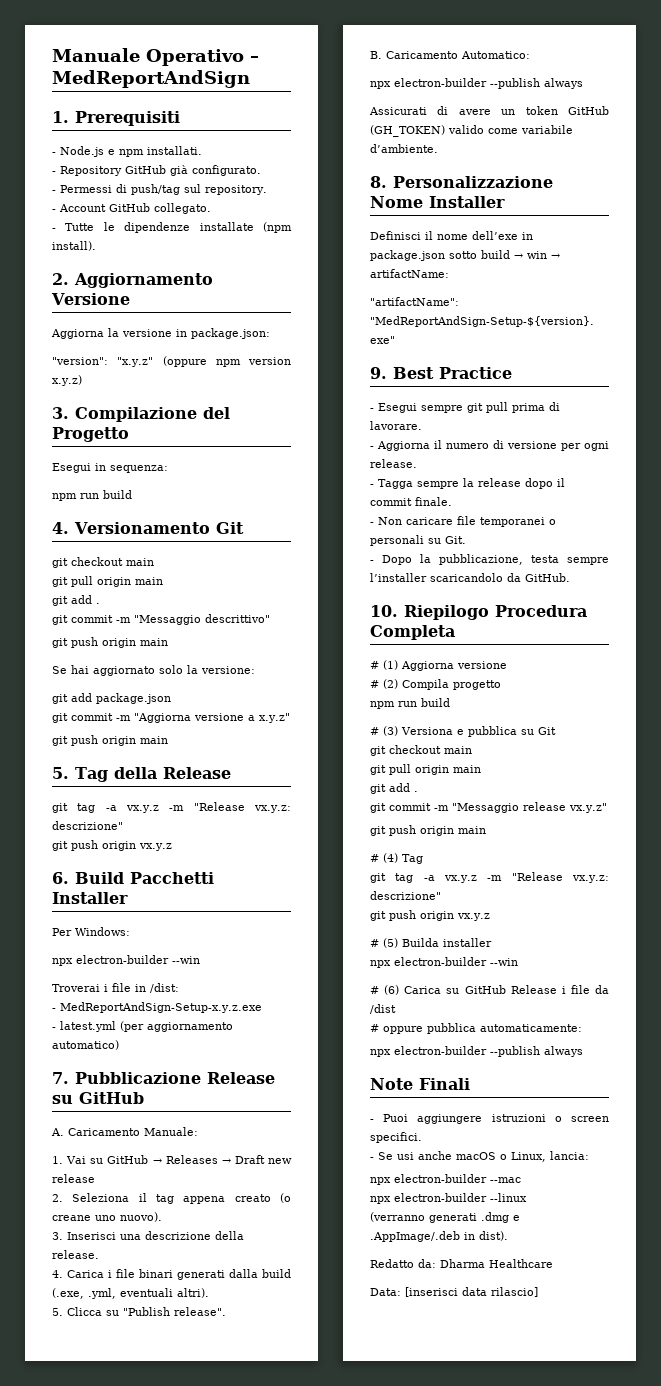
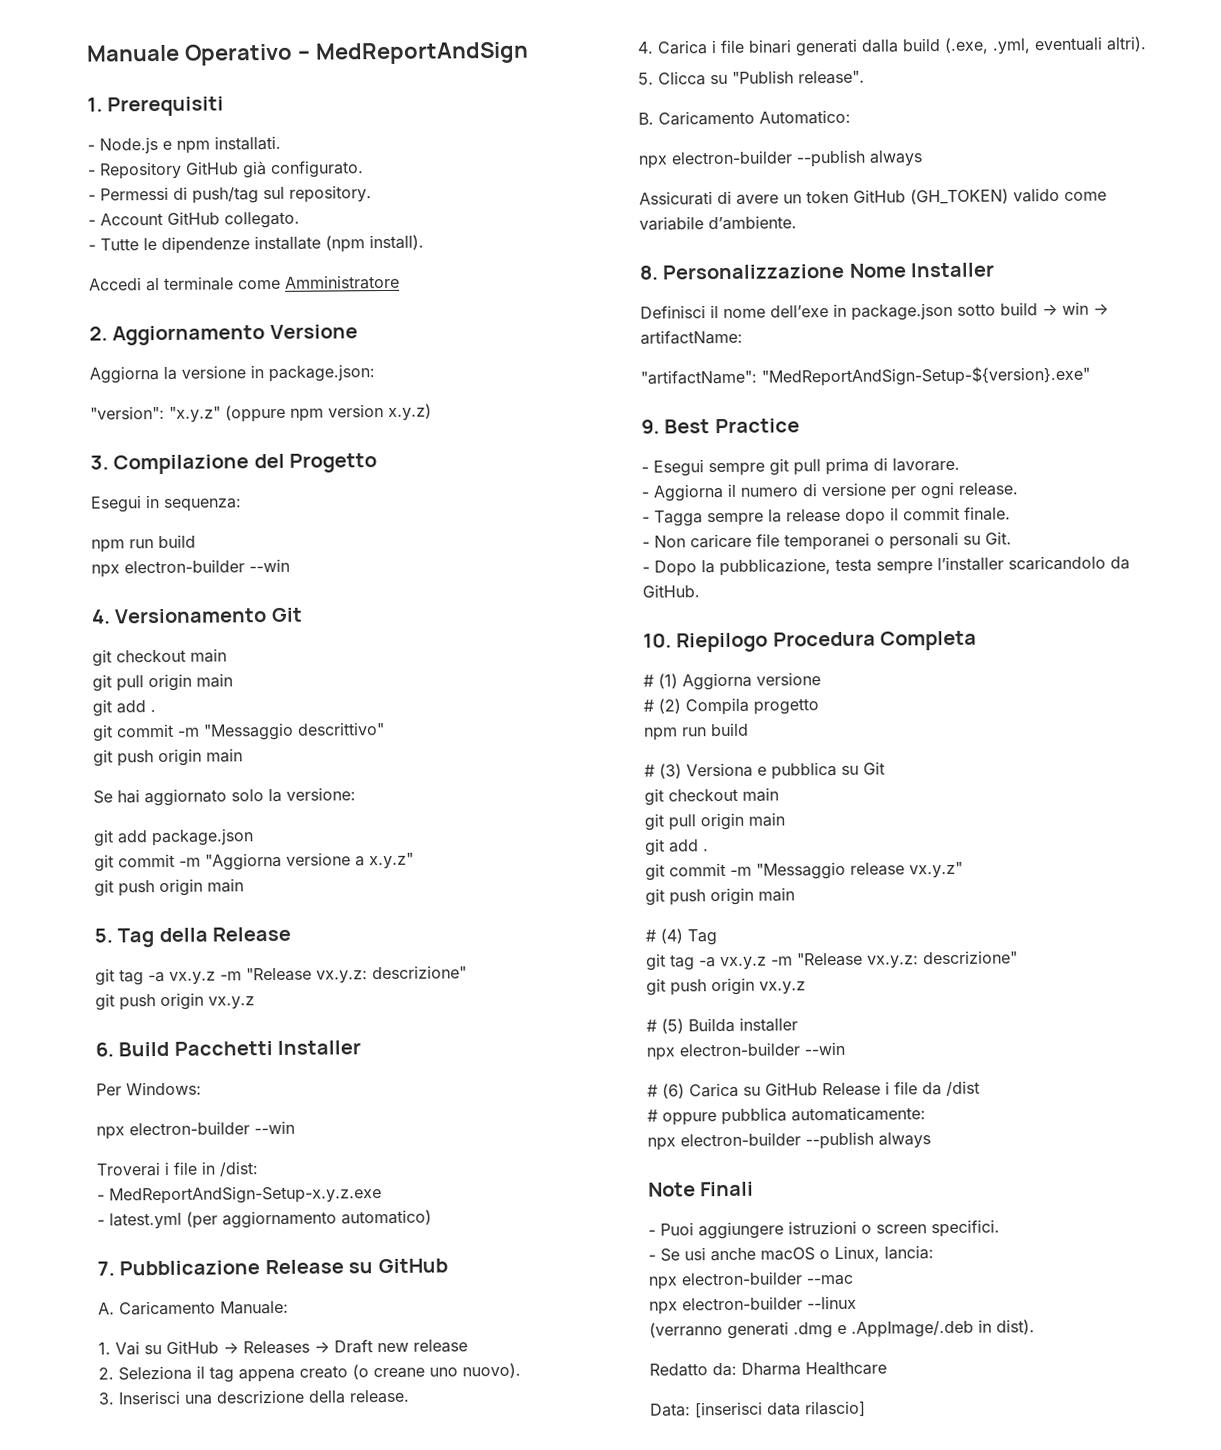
+ Accedi al terminale come Amministratore
  Esegui in sequenza:
  npm run build
+ npx electron-builder --win

